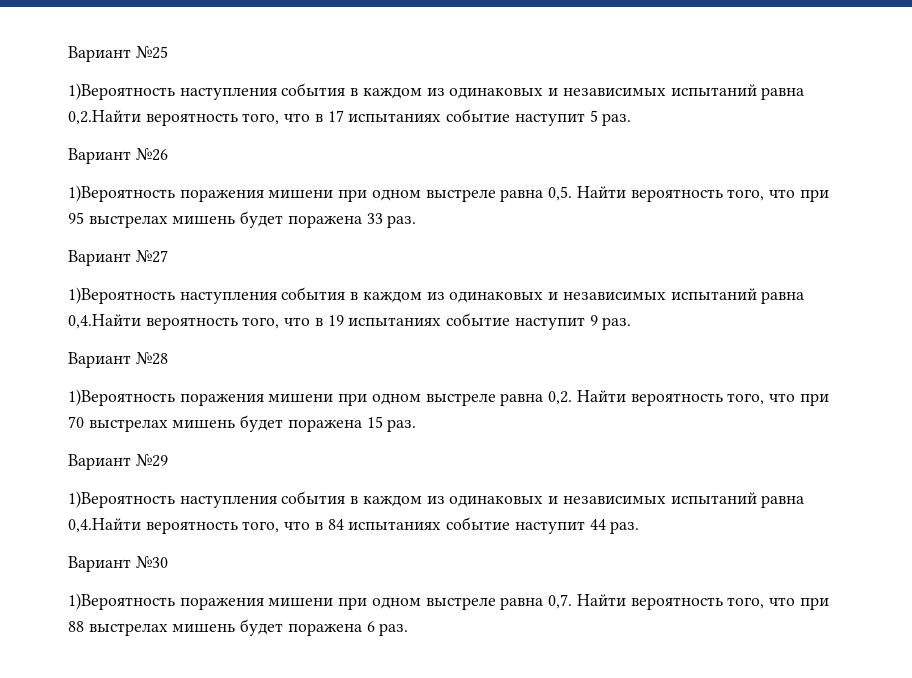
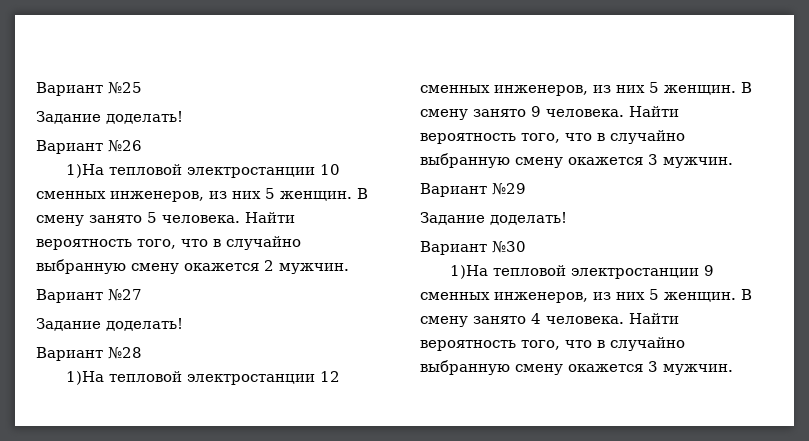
  Вариант №25
- 1)Вероятность наступления события в каждом из одинаковых и независимых испытаний равна 0,2.Найти вероятность того, что в 17 испытаниях событие наступит 5 раз.
+ Задание доделать!
  Вариант №26
- 1)Вероятность поражения мишени при одном выстреле равна 0,5. Найти вероятность того, что при 95 выстрелах мишень будет поражена 33 раз.
+ 1)На тепловой электростанции 10 сменных инженеров, из них 5 женщин. В смену занято 5 человека. Найти вероятность того, что в случайно выбранную смену окажется 2 мужчин.
  Вариант №27
- 1)Вероятность наступления события в каждом из одинаковых и независимых испытаний равна 0,4.Найти вероятность того, что в 19 испытаниях событие наступит 9 раз.
+ Задание доделать!
  Вариант №28
- 1)Вероятность поражения мишени при одном выстреле равна 0,2. Найти вероятность того, что при 70 выстрелах мишень будет поражена 15 раз.
+ 1)На тепловой электростанции 12 сменных инженеров, из них 5 женщин. В смену занято 9 человека. Найти вероятность того, что в случайно выбранную смену окажется 3 мужчин.
  Вариант №29
- 1)Вероятность наступления события в каждом из одинаковых и независимых испытаний равна 0,4.Найти вероятность того, что в 84 испытаниях событие наступит 44 раз.
+ Задание доделать!
  Вариант №30
- 1)Вероятность поражения мишени при одном выстреле равна 0,7. Найти вероятность того, что при 88 выстрелах мишень будет поражена 6 раз.
+ 1)На тепловой электростанции 9 сменных инженеров, из них 5 женщин. В смену занято 4 человека. Найти вероятность того, что в случайно выбранную смену окажется 3 мужчин.

